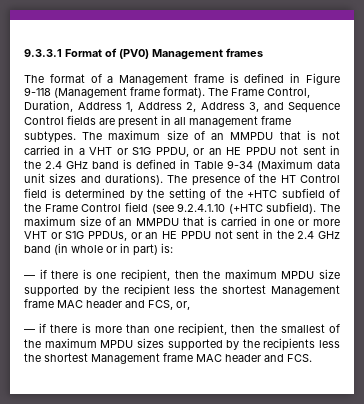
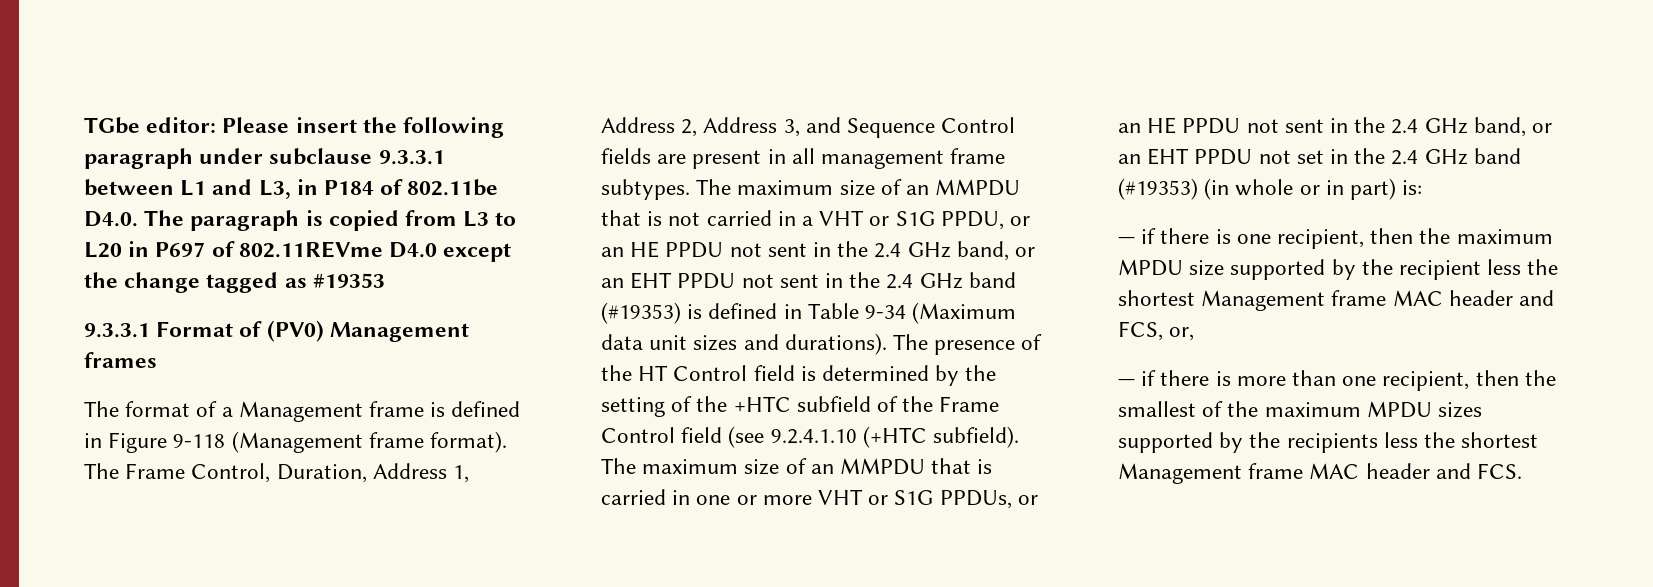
+ TGbe editor: Please insert the following paragraph under subclause 9.3.3.1 between L1 and L3, in P184 of 802.11be D4.0. The paragraph is copied from L3 to L20 in P697 of 802.11REVme D4.0 except the change tagged as #19353
- The maximum size of an MMPDU that is not carried in a VHT or S1G PPDU, or an HE PPDU not sent in the 2.4 GHz band is defined in Table 9-34 (Maximum data unit sizes and durations).
+ The maximum size of an MMPDU that is not carried in a VHT or S1G PPDU, or an HE PPDU not sent in the 2.4 GHz band, or an EHT PPDU not sent in the 2.4 GHz band (#19353) is defined in Table 9-34 (Maximum data unit sizes and durations).
- The maximum size of an MMPDU that is carried in one or more VHT or S1G PPDUs, or an HE PPDU not sent in the 2.4 GHz band (in whole or in part) is:
+ The maximum size of an MMPDU that is carried in one or more VHT or S1G PPDUs, or an HE PPDU not sent in the 2.4 GHz band, or an EHT PPDU not set in the 2.4 GHz band (#19353) (in whole or in part) is:

